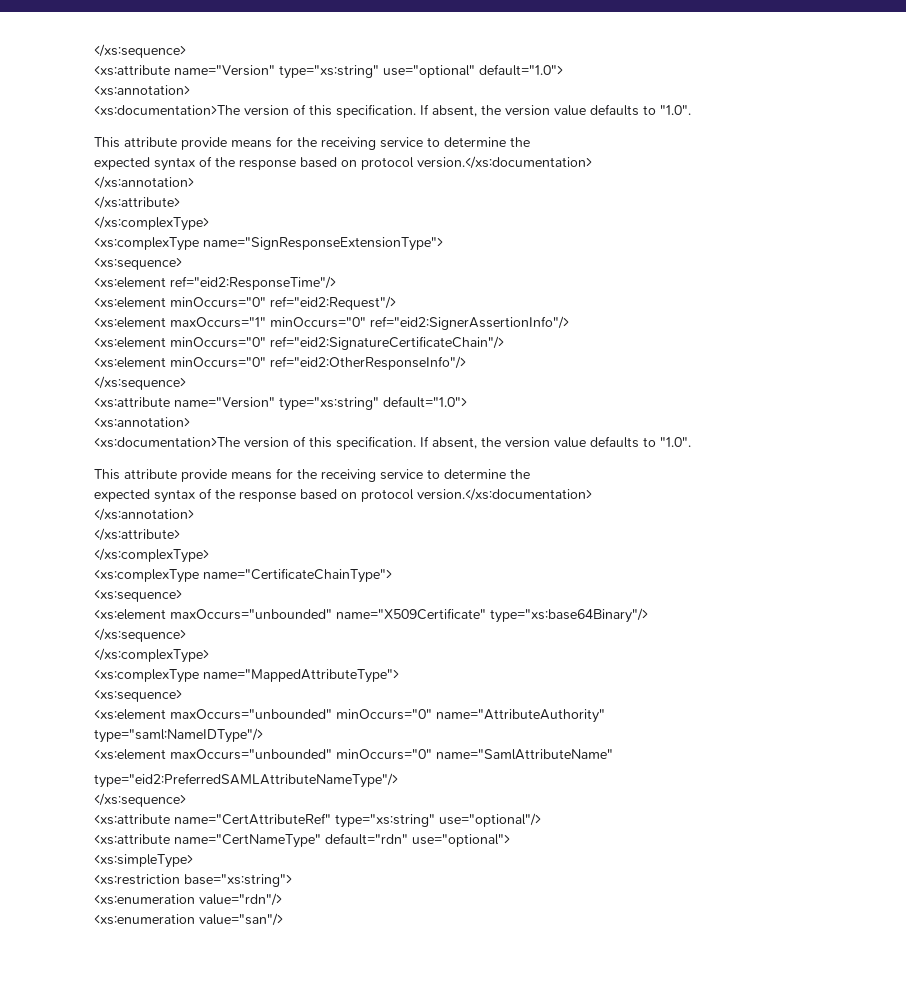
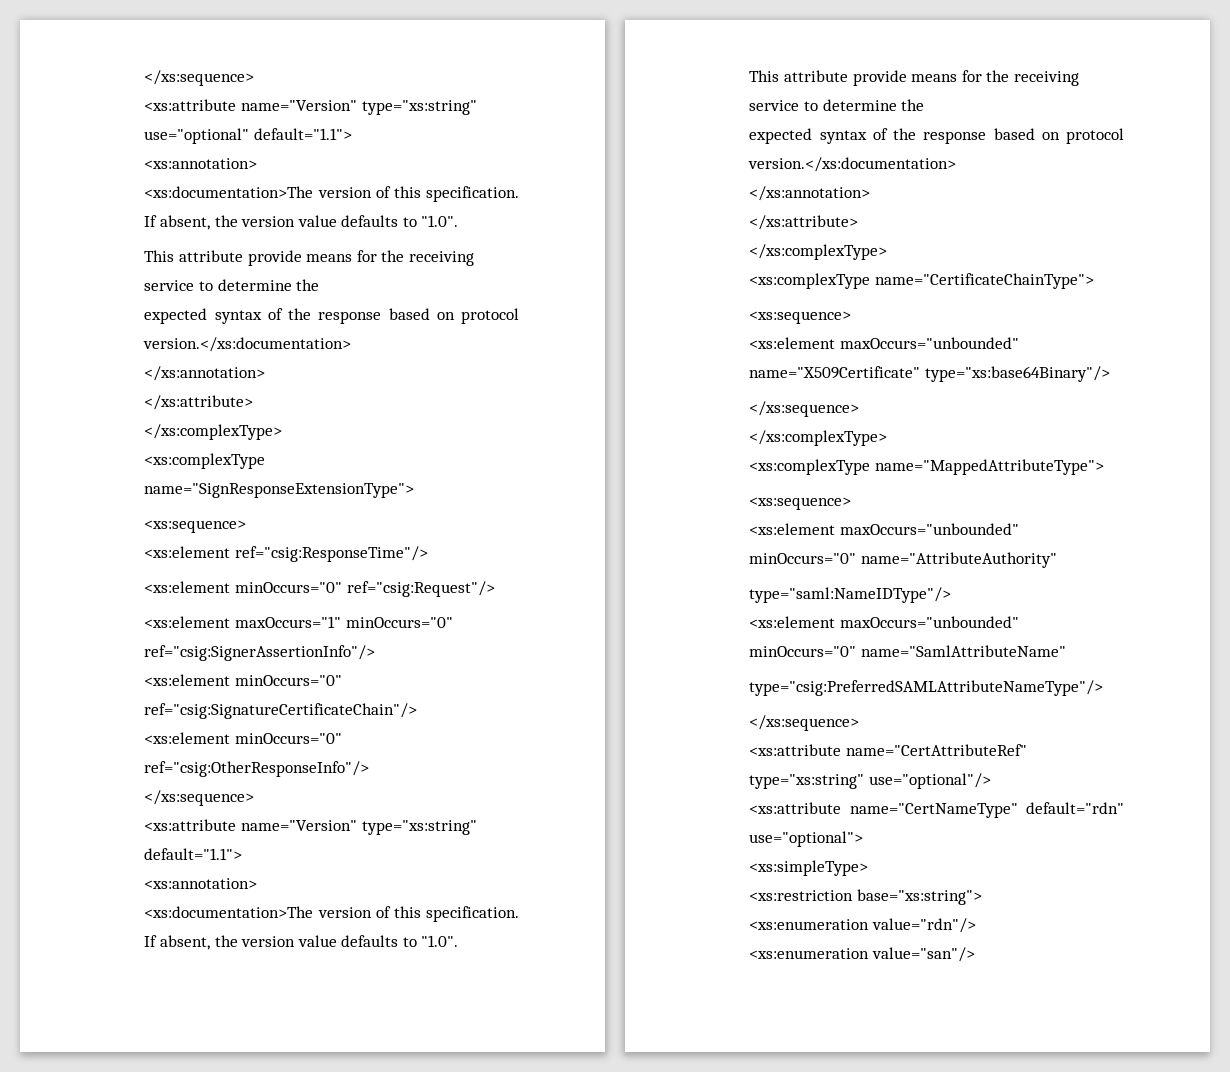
- <xs:attribute name="Version" type="xs:string" use="optional" default="1.0">
+ <xs:attribute name="Version" type="xs:string" use="optional" default="1.1">
- <xs:element ref="eid2:ResponseTime"/>
- <xs:element minOccurs="0" ref="eid2:Request"/>
+ <xs:element ref="csig:ResponseTime"/>
+ <xs:element minOccurs="0" ref="csig:Request"/>
- <xs:element maxOccurs="1" minOccurs="0" ref="eid2:SignerAssertionInfo"/>
- <xs:element minOccurs="0" ref="eid2:SignatureCertificateChain"/>
- <xs:element minOccurs="0" ref="eid2:OtherResponseInfo"/>
+ <xs:element maxOccurs="1" minOccurs="0" ref="csig:SignerAssertionInfo"/>
+ <xs:element minOccurs="0" ref="csig:SignatureCertificateChain"/>
+ <xs:element minOccurs="0" ref="csig:OtherResponseInfo"/>
  </xs:sequence>
- <xs:attribute name="Version" type="xs:string" default="1.0">
+ <xs:attribute name="Version" type="xs:string" default="1.1">
- type="eid2:PreferredSAMLAttributeNameType"/>
+ type="csig:PreferredSAMLAttributeNameType"/>

